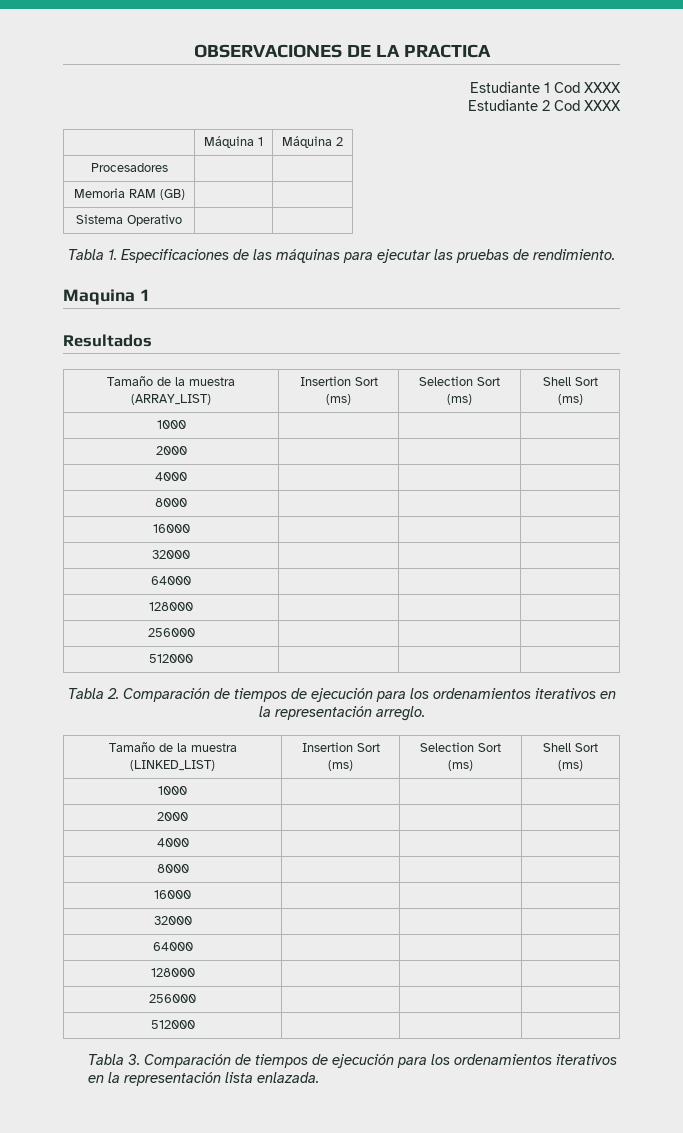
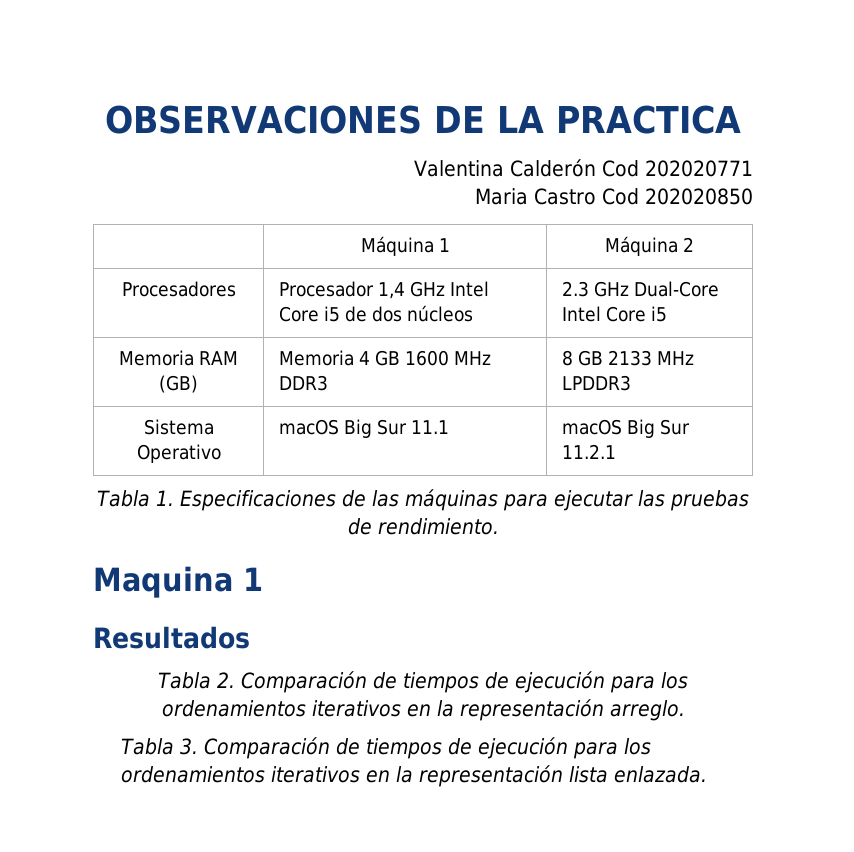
- Estudiante 1 Cod XXXX
- Estudiante 2 Cod XXXX
+ Valentina Calderón Cod 202020771
+ Maria Castro Cod 202020850
- Procesadores | |
- Memoria RAM (GB) | |
- Sistema Operativo | |
+ Procesadores | Procesador 1,4 GHz Intel Core i5 de dos núcleos | 2.3 GHz Dual-Core Intel Core i5
+ Memoria RAM (GB) | Memoria 4 GB 1600 MHz DDR3 | 8 GB 2133 MHz LPDDR3
+ Sistema Operativo | macOS Big Sur 11.1 | macOS Big Sur 11.2.1
- Tamaño de la muestra (ARRAY_LIST) | Insertion Sort (ms) | Selection Sort (ms) | Shell Sort (ms)
- 1000 | | |
- 2000 | | |
- 4000 | | |
- 8000 | | |
- 16000 | | |
- 32000 | | |
- 64000 | | |
- 128000 | | |
- 256000 | | |
- 512000 | | |
- Tamaño de la muestra (LINKED_LIST) | Insertion Sort (ms) | Selection Sort (ms) | Shell Sort (ms)
- 1000 | | |
- 2000 | | |
- 4000 | | |
- 8000 | | |
- 16000 | | |
- 32000 | | |
- 64000 | | |
- 128000 | | |
- 256000 | | |
- 512000 | | |

